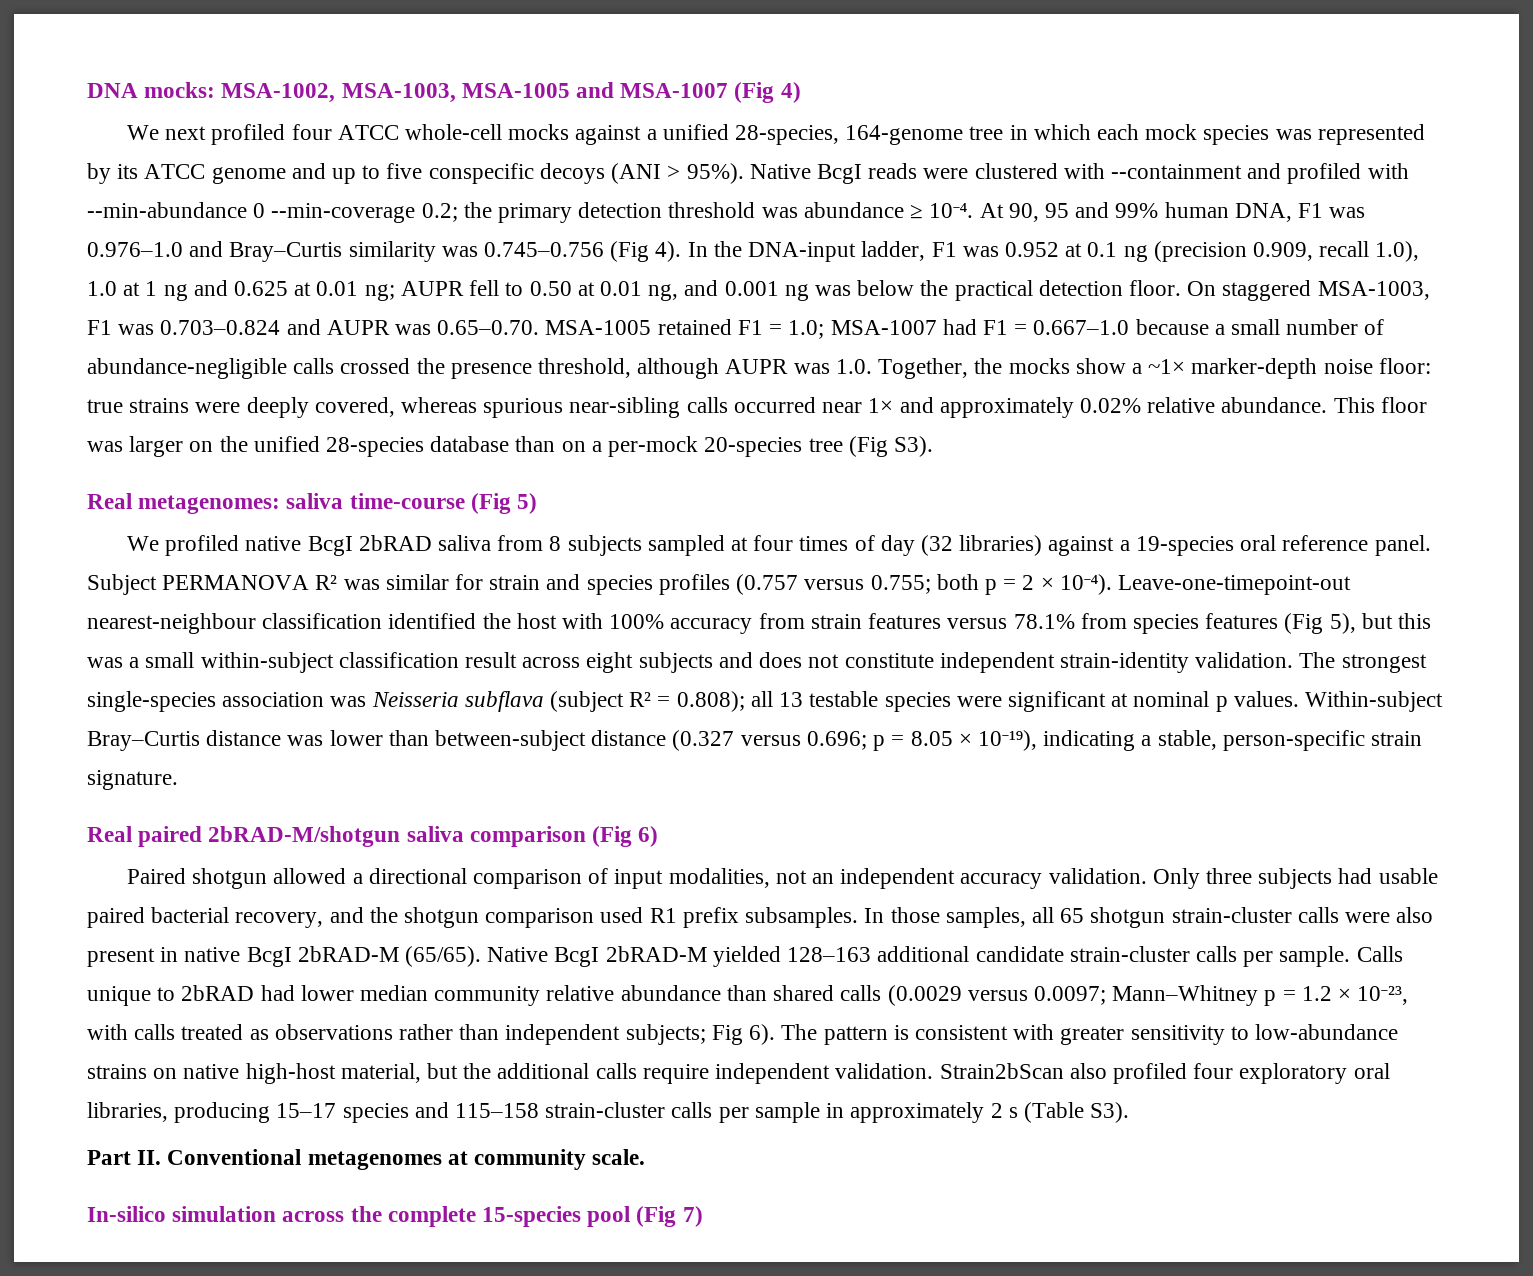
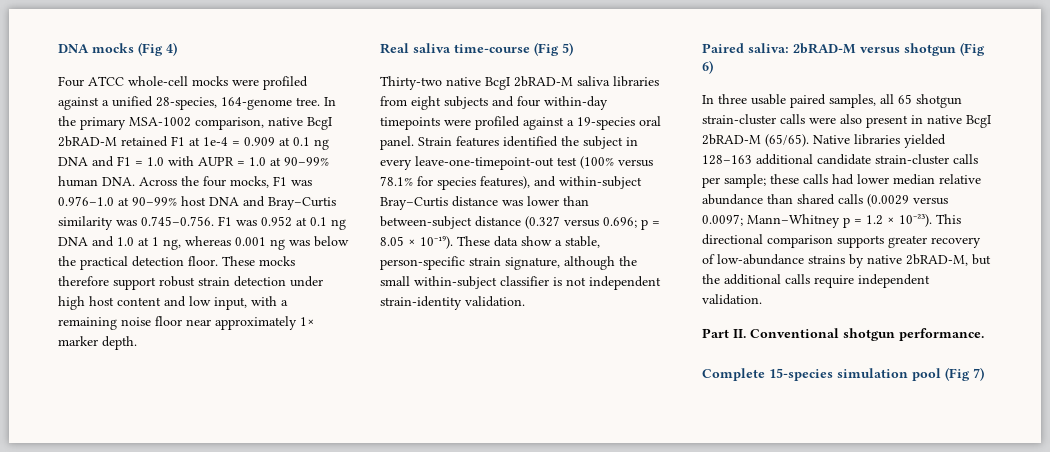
- DNA mocks: MSA-1002, MSA-1003, MSA-1005 and MSA-1007 (Fig 4)
- We next profiled four ATCC whole-cell mocks against a unified 28-species, 164-genome tree in which each mock species was represented by its ATCC genome and up to five conspecific decoys (ANI > 95%). Native BcgI reads were clustered with --containment and profiled with --min-abundance 0 --min-coverage 0.2; the primary detection threshold was abundance ≥ 10⁻⁴. At 90, 95 and 99% human DNA, F1 was 0.976–1.0 and Bray–Curtis similarity was 0.745–0.756 (Fig 4). In the DNA-input ladder, F1 was 0.952 at 0.1 ng (precision 0.909, recall 1.0), 1.0 at 1 ng and 0.625 at 0.01 ng; AUPR fell to 0.50 at 0.01 ng, and 0.001 ng was below the practical detection floor.
+ DNA mocks (Fig 4)
+ Four ATCC whole-cell mocks were profiled against a unified 28-species, 164-genome tree. In the primary MSA-1002 comparison, native BcgI 2bRAD-M retained F1 at 1e-4 = 0.909 at 0.1 ng DNA and F1 = 1.0 with AUPR = 1.0 at 90–99% human DNA. Across the four mocks, F1 was 0.976–1.0 at 90–99% host DNA and Bray–Curtis similarity was 0.745–0.756. F1 was 0.952 at 0.1 ng DNA and 1.0 at 1 ng, whereas 0.001 ng was below the practical detection floor.
- On staggered MSA-1003, F1 was 0.703–0.824 and AUPR was 0.65–0.70. MSA-1005 retained F1 = 1.0; MSA-1007 had F1 = 0.667–1.0 because a small number of abundance-negligible calls crossed the presence threshold, although AUPR was 1.0. Together, the mocks show a ~1× marker-depth noise floor: true strains were deeply covered, whereas spurious near-sibling calls occurred near 1× and approximately 0.02% relative abundance. This floor was larger on the unified 28-species database than on a per-mock 20-species tree (Fig S3).
- Real metagenomes: saliva time-course (Fig 5)
+ These mocks therefore support robust strain detection under high host content and low input, with a remaining noise floor near approximately 1× marker depth.
+ Real saliva time-course (Fig 5)
- We profiled native BcgI 2bRAD saliva from 8 subjects sampled at four times of day (32 libraries) against a 19-species oral reference panel. Subject PERMANOVA R² was similar for strain and species profiles (0.757 versus 0.755; both p = 2 × 10⁻⁴). Leave-one-timepoint-out nearest-neighbour classification identified the host with 100% accuracy from strain features versus 78.1% from species features (Fig 5), but this was a small within-subject classification result across eight subjects and does not constitute independent strain-identity validation. The strongest single-species association was Neisseria subflava (subject R² = 0.808); all 13 testable species were significant at nominal p values. Within-subject Bray–Curtis distance was lower than between-subject distance (0.327 versus 0.696; p = 8.05 × 10⁻¹⁹), indicating a stable, person-specific strain signature.
- Real paired 2bRAD-M/shotgun saliva comparison (Fig 6)
- Paired shotgun allowed a directional comparison of input modalities, not an independent accuracy validation. Only three subjects had usable paired bacterial recovery, and the shotgun comparison used R1 prefix subsamples. In those samples, all 65 shotgun strain-cluster calls were also present in native BcgI 2bRAD-M (65/65).
+ Thirty-two native BcgI 2bRAD-M saliva libraries from eight subjects and four within-day timepoints were profiled against a 19-species oral panel. Strain features identified the subject in every leave-one-timepoint-out test (100% versus 78.1% for species features), and within-subject Bray–Curtis distance was lower than between-subject distance (0.327 versus 0.696; p = 8.05 × 10⁻¹⁹). These data show a stable, person-specific strain signature, although the small within-subject classifier is not independent strain-identity validation.
+ Paired saliva: 2bRAD-M versus shotgun (Fig 6)
+ In three usable paired samples, all 65 shotgun strain-cluster calls were also present in native BcgI 2bRAD-M (65/65).
- Native BcgI 2bRAD-M yielded 128–163 additional candidate strain-cluster calls per sample. Calls unique to 2bRAD had lower median community relative abundance than shared calls (0.0029 versus 0.0097; Mann–Whitney p = 1.2 × 10⁻²³, with calls treated as observations rather than independent subjects; Fig 6). The pattern is consistent with greater sensitivity to low-abundance strains on native high-host material, but the additional calls require independent validation. Strain2bScan also profiled four exploratory oral libraries, producing 15–17 species and 115–158 strain-cluster calls per sample in approximately 2 s (Table S3).
- Part II. Conventional metagenomes at community scale.
- In-silico simulation across the complete 15-species pool (Fig 7)
+ Native libraries yielded 128–163 additional candidate strain-cluster calls per sample; these calls had lower median relative abundance than shared calls (0.0029 versus 0.0097; Mann–Whitney p = 1.2 × 10⁻²³). This directional comparison supports greater recovery of low-abundance strains by native 2bRAD-M, but the additional calls require independent validation.
+ Part II. Conventional shotgun performance.
+ Complete 15-species simulation pool (Fig 7)

